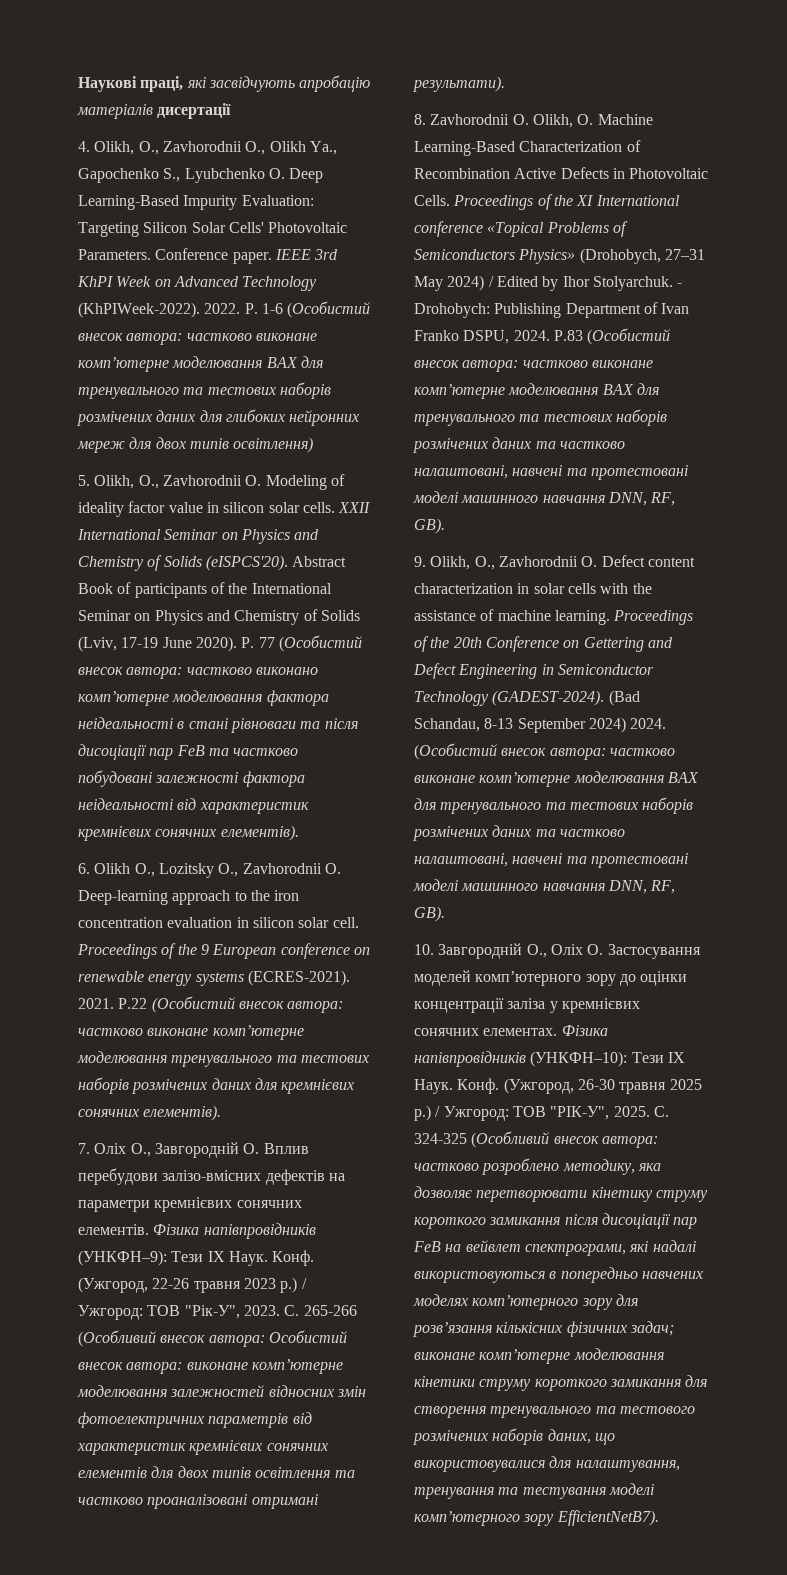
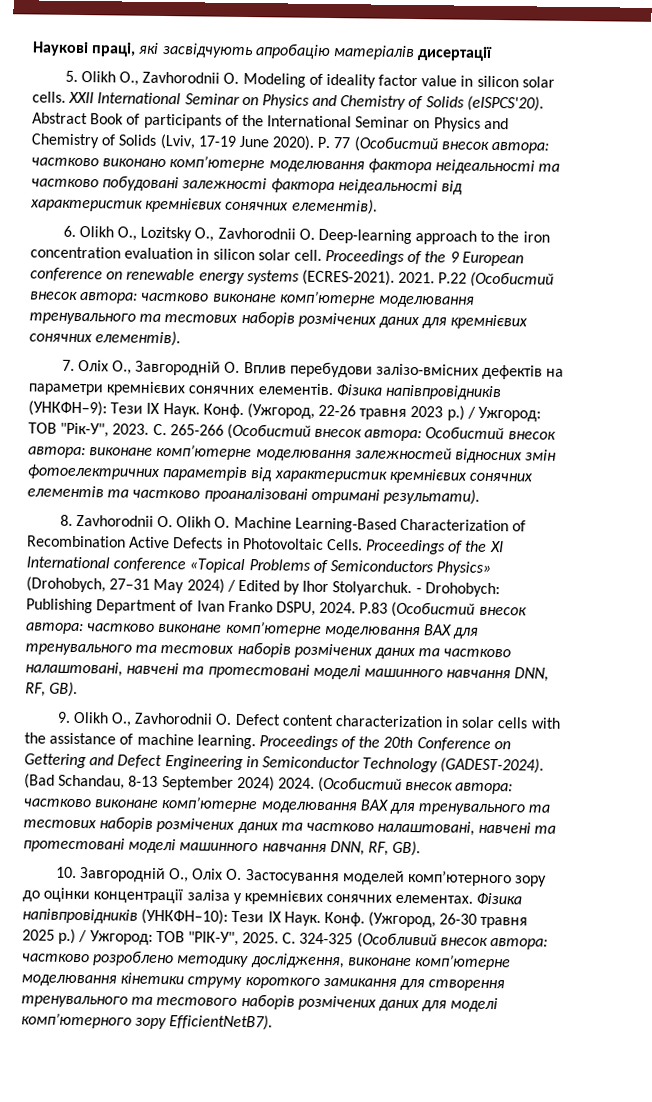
- 4. Olikh, O., Zavhorodnii O., Olikh Ya., Gapochenko S., Lyubchenko O. Deep Learning-Based Impurity Evaluation: Targeting Silicon Solar Cells' Photovoltaic Parameters. Conference paper. IEEE 3rd KhPI Week on Advanced Technology (KhPIWeek-2022). 2022. P. 1-6 (Особистий внесок автора: частково виконане комп’ютерне моделювання ВАХ для тренувального та тестових наборів розмічених даних для глибоких нейронних мереж для двох типів освітлення)
- 5. Olikh, O., Zavhorodnii O. Modeling of ideality factor value in silicon solar cells.
+ 5. Olikh O., Zavhorodnii O. Modeling of ideality factor value in silicon solar cells.
- P. 77 (Особистий внесок автора: частково виконано комп’ютерне моделювання фактора неідеальності в стані рівноваги та після дисоціації пар FeB та частково побудовані залежності фактора неідеальності від характеристик кремнієвих сонячних елементів).
+ P. 77 (Особистий внесок автора: частково виконано комп’ютерне моделювання фактора неідеальності та частково побудовані залежності фактора неідеальності від характеристик кремнієвих сонячних елементів).
- С. 265-266 (Особливий внесок автора: Особистий внесок автора: виконане комп’ютерне моделювання залежностей відносних змін фотоелектричних параметрів від характеристик кремнієвих сонячних елементів для двох типів освітлення та частково проаналізовані отримані результати).
+ С. 265-266 (Особистий внесок автора: Особистий внесок автора: виконане комп’ютерне моделювання залежностей відносних змін фотоелектричних параметрів від характеристик кремнієвих сонячних елементів та частково проаналізовані отримані результати).
- 8. Zavhorodnii O. Olikh, O. Machine Learning-Based Characterization of Recombination Active Defects in Photovoltaic Cells.
+ 8. Zavhorodnii O. Olikh O. Machine Learning-Based Characterization of Recombination Active Defects in Photovoltaic Cells.
- 9. Olikh, O., Zavhorodnii O. Defect content characterization in solar cells with the assistance of machine learning.
+ 9. Olikh O., Zavhorodnii O. Defect content characterization in solar cells with the assistance of machine learning.
- С. 324-325 (Особливий внесок автора: частково розроблено методику, яка дозволяє перетворювати кінетику струму короткого замикання після дисоціації пар FeB на вейвлет спектрограми, які надалі використовуються в попередньо навчених моделях комп’ютерного зору для розв’язання кількісних фізичних задач; виконане комп’ютерне моделювання кінетики струму короткого замикання для створення тренувального та тестового розмічених наборів даних, що використовувалися для налаштування, тренування та тестування моделі комп’ютерного зору EfficientNetB7).
+ С. 324-325 (Особливий внесок автора: частково розроблено методику дослідження, виконане комп’ютерне моделювання кінетики струму короткого замикання для створення тренувального та тестового наборів розмічених даних для моделі комп’ютерного зору EfficientNetB7).

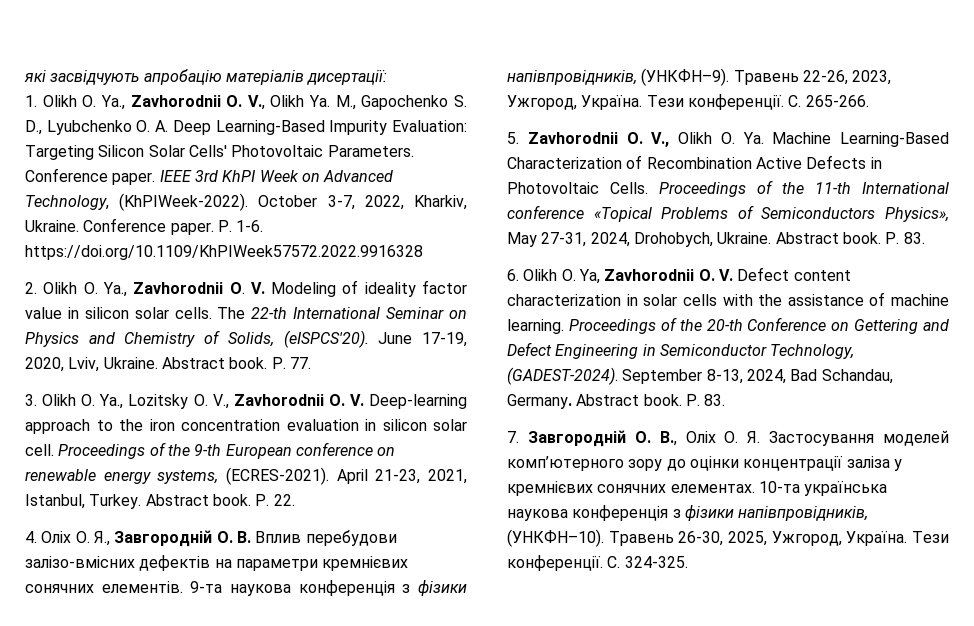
- Наукові праці, які засвідчують апробацію матеріалів дисертації
- 5. Olikh O., Zavhorodnii O. Modeling of ideality factor value in silicon solar cells.
+ які засвідчують апробацію матеріалів дисертації:
+ 1. Olikh O. Ya., Zavhorodnii O. V., Olikh Ya. M., Gapochenko S. D., Lyubchenko O. A. Deep Learning-Based Impurity Evaluation: Targeting Silicon Solar Cells' Photovoltaic Parameters. Conference paper. IEEE 3rd KhPI Week on Advanced Technology, (KhPIWeek-2022). October 3-7, 2022, Kharkiv, Ukraine. Conference paper. P. 1-6. https://doi.org/10.1109/KhPIWeek57572.2022.9916328
+ 2. Olikh O. Ya., Zavhorodnii O. V. Modeling of ideality factor value in silicon solar cells.
- XXII International Seminar on Physics and Chemistry of Solids (eISPCS'20). Abstract Book of participants of the International Seminar on Physics and Chemistry of Solids (Lviv, 17-19 June 2020). P. 77 (Особистий внесок автора: частково виконано комп’ютерне моделювання фактора неідеальності та частково побудовані залежності фактора неідеальності від характеристик кремнієвих сонячних елементів).
- 6. Olikh O., Lozitsky O., Zavhorodnii O. Deep-learning approach to the iron concentration evaluation in silicon solar cell.
+ The 22-th International Seminar on Physics and Chemistry of Solids, (eISPCS'20). June 17-19, 2020, Lviv, Ukraine. Abstract book. P. 77.
+ 3. Olikh O. Ya., Lozitsky O. V., Zavhorodnii O. V. Deep-learning approach to the iron concentration evaluation in silicon solar cell.
- Proceedings of the 9 European conference on renewable energy systems (ECRES-2021). 2021. P.22 (Особистий внесок автора: частково виконане комп’ютерне моделювання тренувального та тестових наборів розмічених даних для кремнієвих сонячних елементів).
- 7. Оліх О., Завгородній О. Вплив перебудови залізо-вмісних дефектів на параметри кремнієвих сонячних елементів.
+ Proceedings of the 9-th European conference on renewable energy systems, (ECRES-2021). April 21-23, 2021, Istanbul, Turkey. Abstract book. P. 22.
+ 4. Оліх О. Я., Завгородній О. В. Вплив перебудови залізо-вмісних дефектів на параметри кремнієвих сонячних елементів.
- Фізика напівпровідників (УНКФН–9): Тези IX Наук. Конф. (Ужгород, 22-26 травня 2023 р.) / Ужгород: ТОВ "Рік-У", 2023. С. 265-266 (Особистий внесок автора: Особистий внесок автора: виконане комп’ютерне моделювання залежностей відносних змін фотоелектричних параметрів від характеристик кремнієвих сонячних елементів та частково проаналізовані отримані результати).
- 8. Zavhorodnii O. Olikh O. Machine Learning-Based Characterization of Recombination Active Defects in Photovoltaic Cells.
+ 9-та наукова конференція з фізики напівпровідників, (УНКФН–9). Травень 22-26, 2023, Ужгород, Україна. Тези конференції. С. 265-266.
+ 5. Zavhorodnii O. V., Olikh O. Ya. Machine Learning-Based Characterization of Recombination Active Defects in Photovoltaic Cells.
- Proceedings of the XІ International conference «Topical Problems of Semiconductors Physics» (Drohobych, 27–31 May 2024) / Edited by Ihor Stolyarchuk. - Drohobych: Publishing Department of Ivan Franko DSPU, 2024. P.83 (Особистий внесок автора: частково виконане комп’ютерне моделювання ВАХ для тренувального та тестових наборів розмічених даних та частково налаштовані, навчені та протестовані моделі машинного навчання DNN, RF, GB).
- 9. Olikh O., Zavhorodnii O. Defect content characterization in solar cells with the assistance of machine learning.
+ Proceedings of the 11-th International conference «Topical Problems of Semiconductors Physics», May 27-31, 2024, Drohobych, Ukraine. Abstract book. P. 83.
+ 6. Olikh O. Ya, Zavhorodnii O. V. Defect content characterization in solar cells with the assistance of machine learning.
- Proceedings of the 20th Conference on Gettering and Defect Engineering in Semiconductor Technology (GADEST-2024). (Bad Schandau, 8-13 September 2024) 2024. (Особистий внесок автора: частково виконане комп’ютерне моделювання ВАХ для тренувального та тестових наборів розмічених даних та частково налаштовані, навчені та протестовані моделі машинного навчання DNN, RF, GB).
- 10. Завгородній О., Оліх О. Застосування моделей комп’ютерного зору до оцінки концентрації заліза у кремнієвих сонячних елементах.
+ Proceedings of the 20-th Conference on Gettering and Defect Engineering in Semiconductor Technology, (GADEST-2024). September 8-13, 2024, Bad Schandau, Germany. Abstract book. P. 83.
+ 7. Завгородній О. В., Оліх О. Я. Застосування моделей комп’ютерного зору до оцінки концентрації заліза у кремнієвих сонячних елементах.
- Фізика напівпровідників (УНКФН–10): Тези IX Наук. Конф. (Ужгород, 26-30 травня 2025 р.) / Ужгород: ТОВ "РІК-У", 2025. С. 324-325 (Особливий внесок автора: частково розроблено методику дослідження, виконане комп’ютерне моделювання кінетики струму короткого замикання для створення тренувального та тестового наборів розмічених даних для моделі комп’ютерного зору EfficientNetB7).
+ 10-та українська наукова конференція з фізики напівпровідників, (УНКФН–10). Травень 26-30, 2025, Ужгород, Україна. Тези конференції. С. 324-325.

